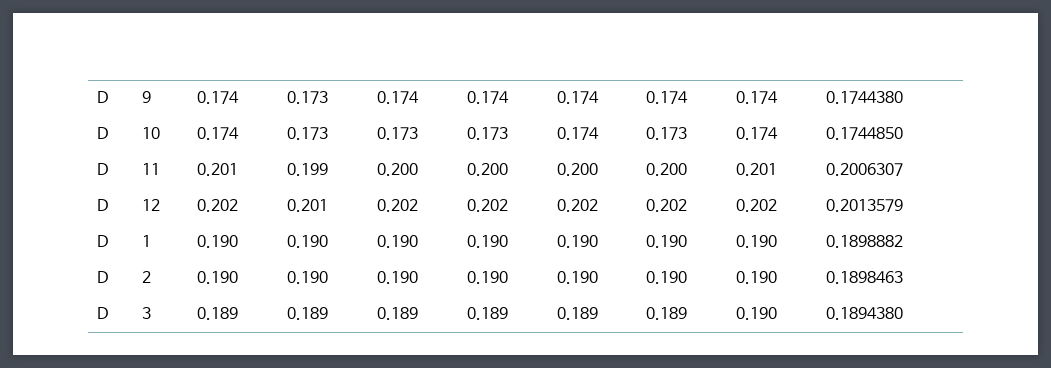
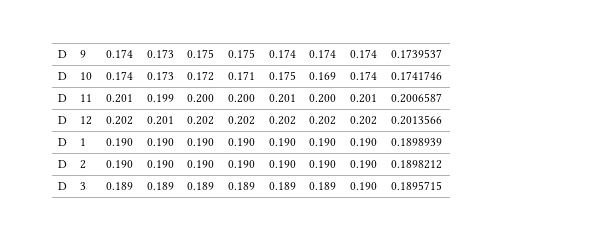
- D | 9 | 0.174 | 0.173 | 0.174 | 0.174 | 0.174 | 0.174 | 0.174 | 0.1744380
+ D | 9 | 0.174 | 0.173 | 0.175 | 0.175 | 0.174 | 0.174 | 0.174 | 0.1739537
- D | 10 | 0.174 | 0.173 | 0.173 | 0.173 | 0.174 | 0.173 | 0.174 | 0.1744850
+ D | 10 | 0.174 | 0.173 | 0.172 | 0.171 | 0.175 | 0.169 | 0.174 | 0.1741746
- D | 11 | 0.201 | 0.199 | 0.200 | 0.200 | 0.200 | 0.200 | 0.201 | 0.2006307
+ D | 11 | 0.201 | 0.199 | 0.200 | 0.200 | 0.201 | 0.200 | 0.201 | 0.2006587
- D | 12 | 0.202 | 0.201 | 0.202 | 0.202 | 0.202 | 0.202 | 0.202 | 0.2013579
+ D | 12 | 0.202 | 0.201 | 0.202 | 0.202 | 0.202 | 0.202 | 0.202 | 0.2013566
- D | 1 | 0.190 | 0.190 | 0.190 | 0.190 | 0.190 | 0.190 | 0.190 | 0.1898882
+ D | 1 | 0.190 | 0.190 | 0.190 | 0.190 | 0.190 | 0.190 | 0.190 | 0.1898939
- D | 2 | 0.190 | 0.190 | 0.190 | 0.190 | 0.190 | 0.190 | 0.190 | 0.1898463
+ D | 2 | 0.190 | 0.190 | 0.190 | 0.190 | 0.190 | 0.190 | 0.190 | 0.1898212
- D | 3 | 0.189 | 0.189 | 0.189 | 0.189 | 0.189 | 0.189 | 0.190 | 0.1894380
+ D | 3 | 0.189 | 0.189 | 0.189 | 0.189 | 0.189 | 0.189 | 0.190 | 0.1895715

